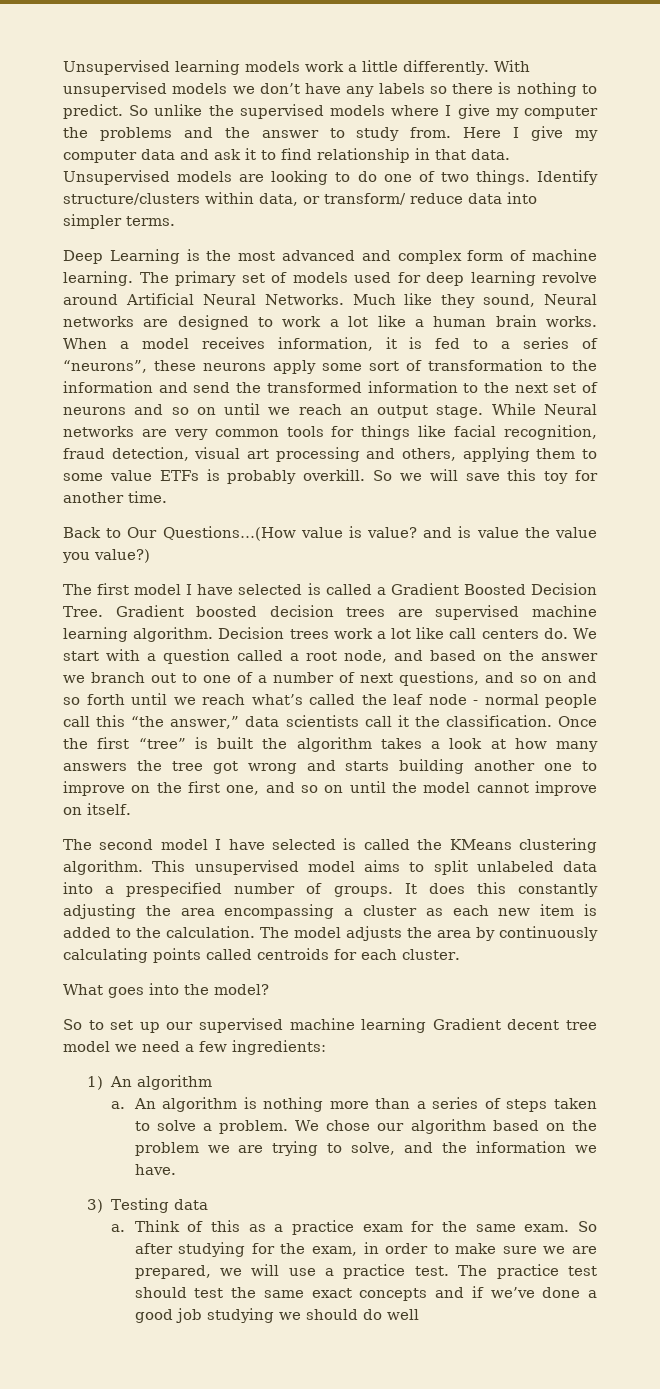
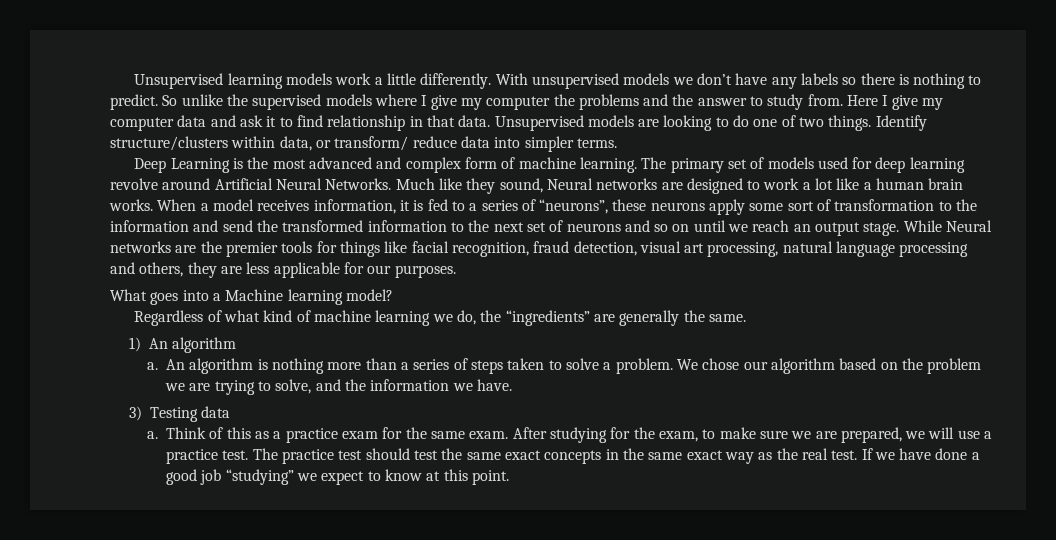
- While Neural networks are very common tools for things like facial recognition, fraud detection, visual art processing and others, applying them to some value ETFs is probably overkill. So we will save this toy for another time.
- Back to Our Questions…(How value is value? and is value the value you value?)
- The first model I have selected is called a Gradient Boosted Decision Tree. Gradient boosted decision trees are supervised machine learning algorithm. Decision trees work a lot like call centers do. We start with a question called a root node, and based on the answer we branch out to one of a number of next questions, and so on and so forth until we reach what’s called the leaf node - normal people call this “the answer,” data scientists call it the classification. Once the first “tree” is built the algorithm takes a look at how many answers the tree got wrong and starts building another one to improve on the first one, and so on until the model cannot improve on itself.
- The second model I have selected is called the KMeans clustering algorithm. This unsupervised model aims to split unlabeled data into a prespecified number of groups. It does this constantly adjusting the area encompassing a cluster as each new item is added to the calculation. The model adjusts the area by continuously calculating points called centroids for each cluster.
- What goes into the model?
- So to set up our supervised machine learning Gradient decent tree model we need a few ingredients:
+ While Neural networks are the premier tools for things like facial recognition, fraud detection, visual art processing, natural language processing and others, they are less applicable for our purposes.
+ What goes into a Machine learning model?
+ Regardless of what kind of machine learning we do, the “ingredients” are generally the same.
- So after studying for the exam, in order to make sure we are prepared, we will use a practice test.
+ After studying for the exam, to make sure we are prepared, we will use a practice test.
- The practice test should test the same exact concepts and if we’ve done a good job studying we should do well
+ The practice test should test the same exact concepts in the same exact way as the real test. If we have done a good job “studying” we expect to know at this point.

